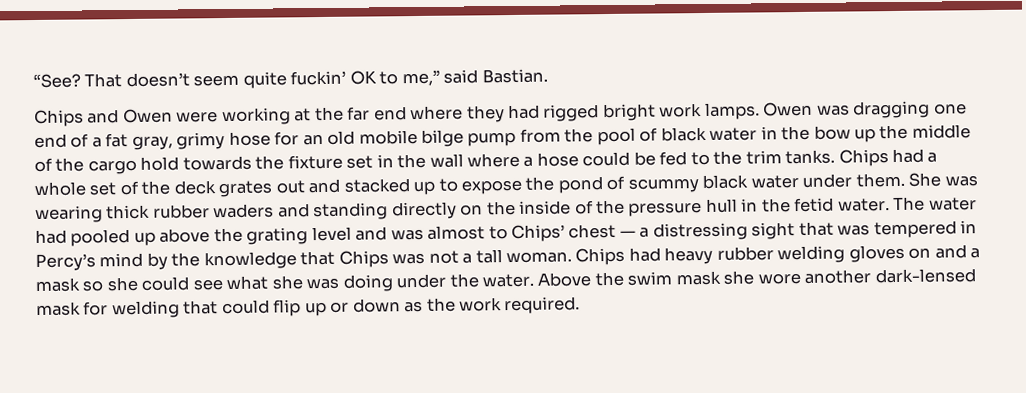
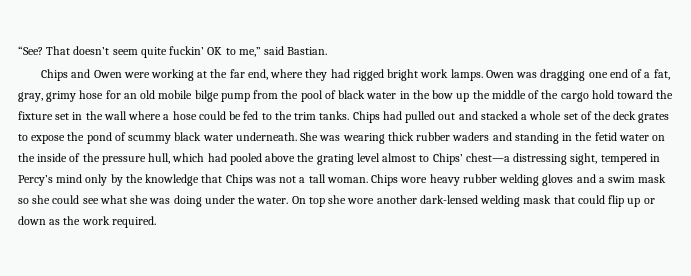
- Chips and Owen were working at the far end where they had rigged bright work lamps.
+ Chips and Owen were working at the far end, where they had rigged bright work lamps.
- Owen was dragging one end of a fat gray, grimy hose for an old mobile bilge pump from the pool of black water in the bow up the middle of the cargo hold towards the fixture set in the wall where a hose could be fed to the trim tanks.
+ Owen was dragging one end of a fat, gray, grimy hose for an old mobile bilge pump from the pool of black water in the bow up the middle of the cargo hold toward the fixture set in the wall where a hose could be fed to the trim tanks.
- Chips had a whole set of the deck grates out and stacked up to expose the pond of scummy black water under them.
+ Chips had pulled out and stacked a whole set of the deck grates to expose the pond of scummy black water underneath.
- She was wearing thick rubber waders and standing directly on the inside of the pressure hull in the fetid water. The water had pooled up above the grating level and was almost to Chips’ chest — a distressing sight that was tempered in Percy’s mind by the knowledge that Chips was not a tall woman.
+ She was wearing thick rubber waders and standing in the fetid water on the inside of the pressure hull, which had pooled above the grating level almost to Chips’ chest—a distressing sight, tempered in Percy’s mind only by the knowledge that Chips was not a tall woman.
- Chips had heavy rubber welding gloves on and a mask so she could see what she was doing under the water.
+ Chips wore heavy rubber welding gloves and a swim mask so she could see what she was doing under the water.
- Above the swim mask she wore another dark-lensed mask for welding that could flip up or down as the work required.
+ On top she wore another dark-lensed welding mask that could flip up or down as the work required.

